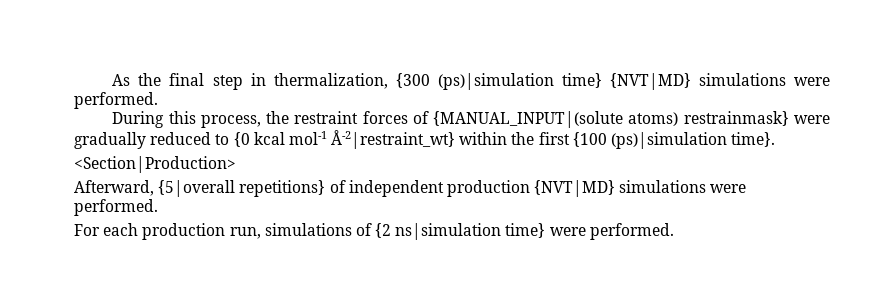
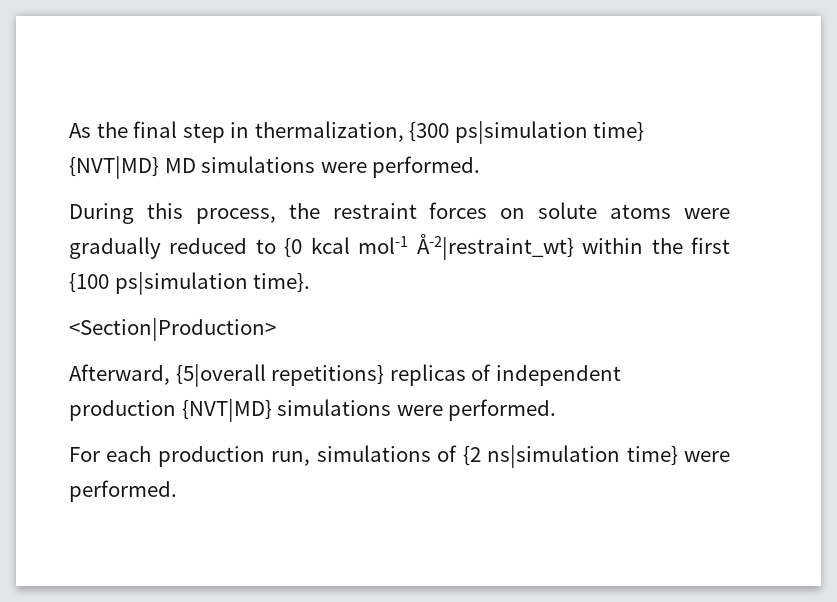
- As the final step in thermalization, {300 (ps)|simulation time} {NVT|MD} simulations were performed.
+ As the final step in thermalization, {300 ps|simulation time} {NVT|MD} MD simulations were performed.
- During this process, the restraint forces of {MANUAL_INPUT|(solute atoms) restrainmask} were gradually reduced to {0 kcal mol-1 Å-2|restraint_wt} within the first {100 (ps)|simulation time}.
+ During this process, the restraint forces on solute atoms were gradually reduced to {0 kcal mol-1 Å-2|restraint_wt} within the first {100 ps|simulation time}.
- Afterward, {5|overall repetitions} of independent production {NVT|MD} simulations were performed.
+ Afterward, {5|overall repetitions} replicas of independent production {NVT|MD} simulations were performed.

